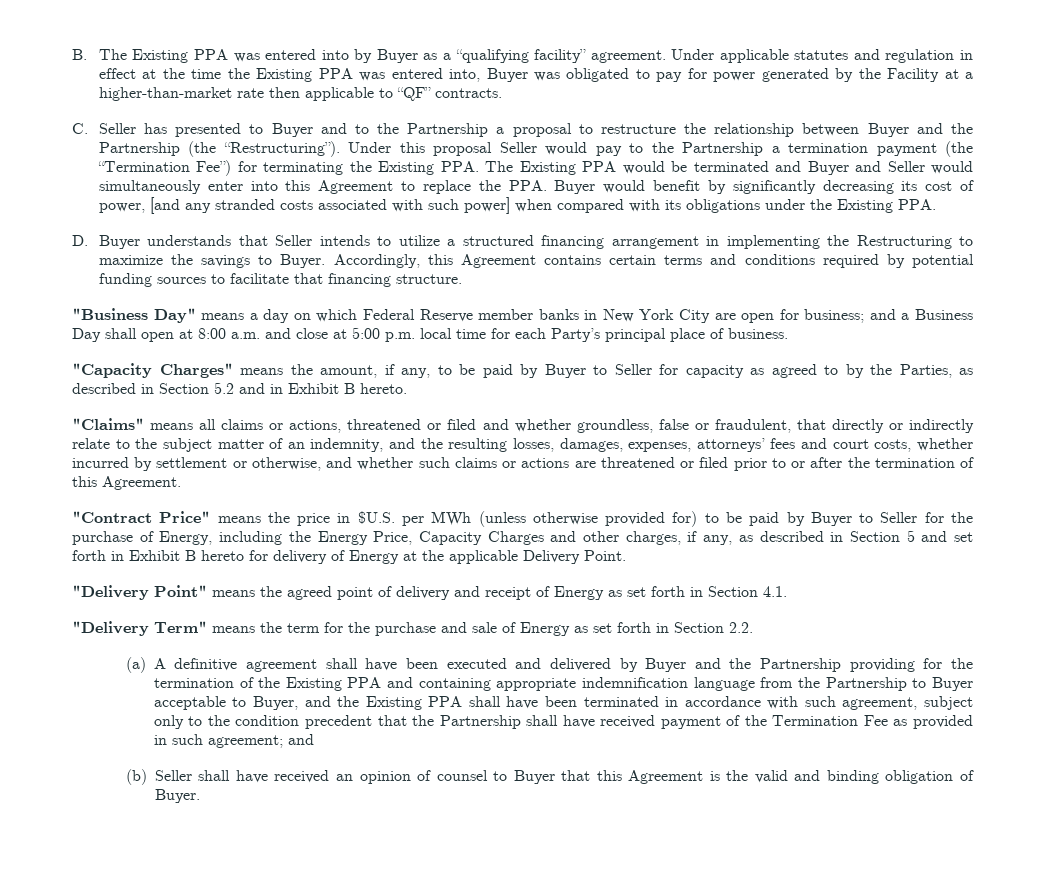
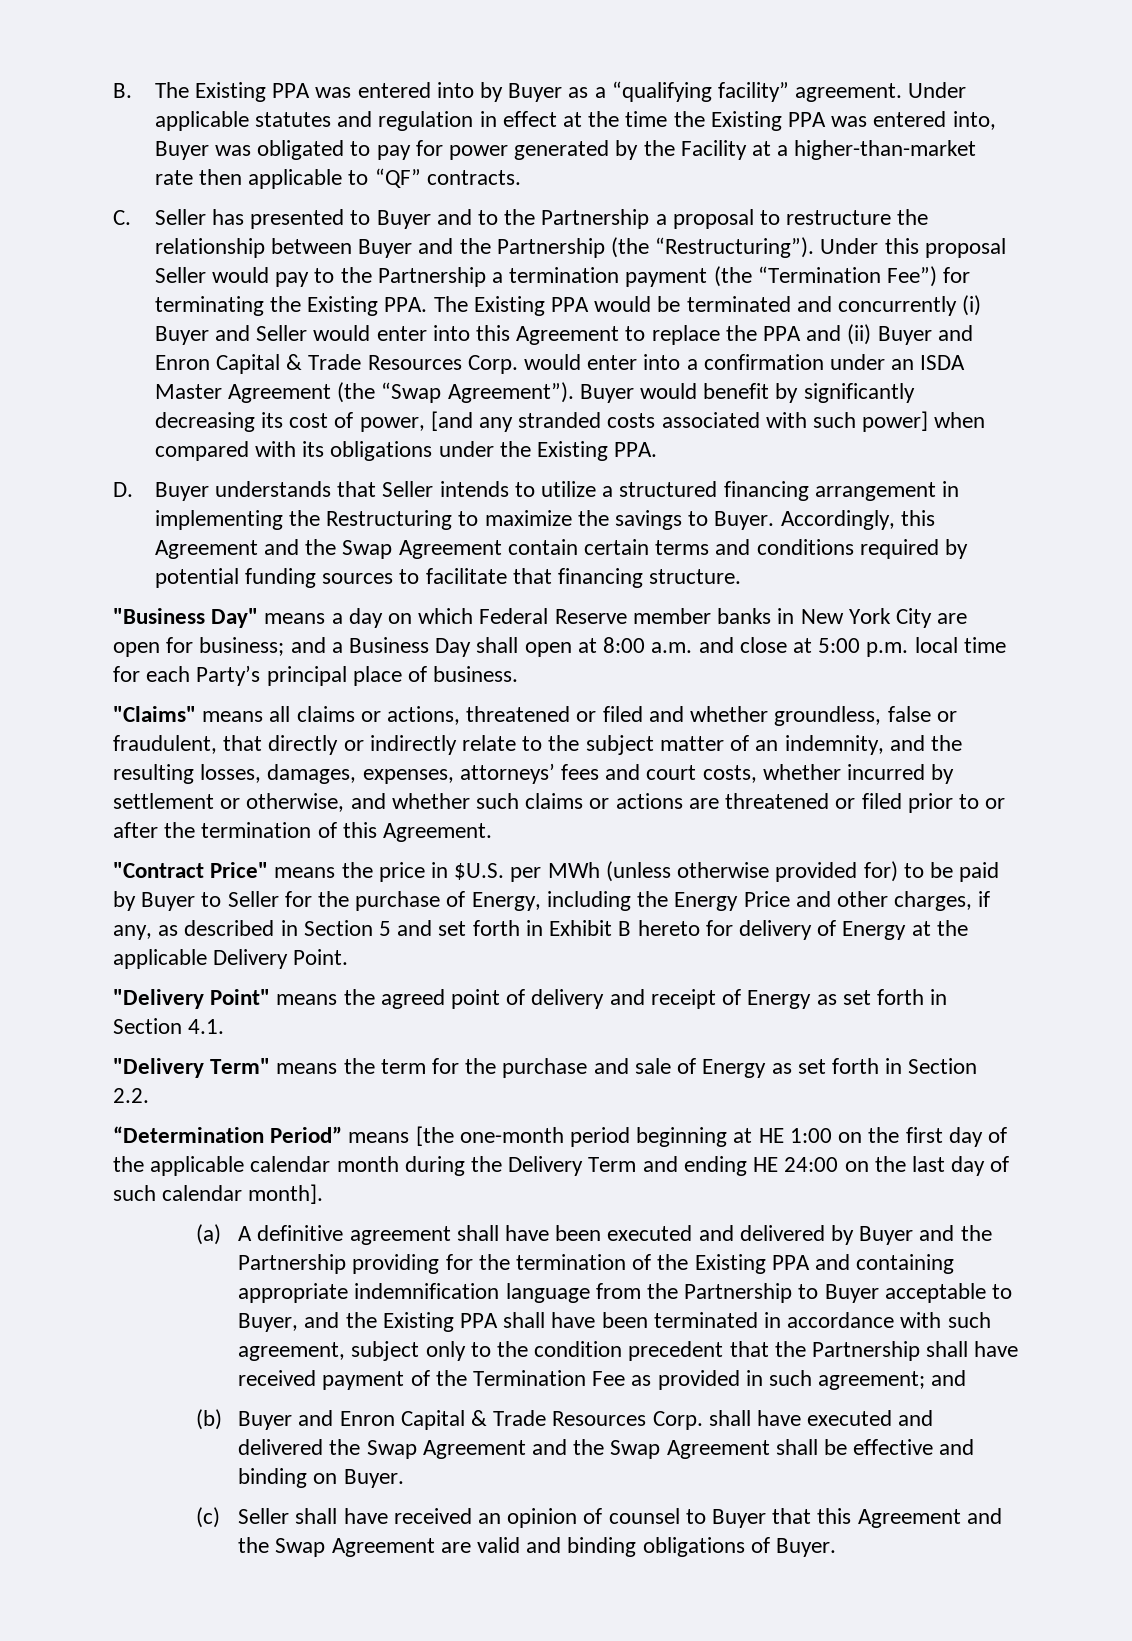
- Under this proposal Seller would pay to the Partnership a termination payment (the “Termination Fee”) for terminating the Existing PPA. The Existing PPA would be terminated and Buyer and Seller would simultaneously enter into this Agreement to replace the PPA. Buyer would benefit by significantly decreasing its cost of power, [and any stranded costs associated with such power] when compared with its obligations under the Existing PPA.
+ Under this proposal Seller would pay to the Partnership a termination payment (the “Termination Fee”) for terminating the Existing PPA. The Existing PPA would be terminated and concurrently (i) Buyer and Seller would enter into this Agreement to replace the PPA and (ii) Buyer and Enron Capital & Trade Resources Corp. would enter into a confirmation under an ISDA Master Agreement (the “Swap Agreement”). Buyer would benefit by significantly decreasing its cost of power, [and any stranded costs associated with such power] when compared with its obligations under the Existing PPA.
- Accordingly, this Agreement contains certain terms and conditions required by potential funding sources to facilitate that financing structure.
+ Accordingly, this Agreement and the Swap Agreement contain certain terms and conditions required by potential funding sources to facilitate that financing structure.
- "Capacity Charges" means the amount, if any, to be paid by Buyer to Seller for capacity as agreed to by the Parties, as described in Section 5.2 and in Exhibit B hereto.
- "Contract Price" means the price in $U.S. per MWh (unless otherwise provided for) to be paid by Buyer to Seller for the purchase of Energy, including the Energy Price, Capacity Charges and other charges, if any, as described in Section 5 and set forth in Exhibit B hereto for delivery of Energy at the applicable Delivery Point.
+ "Contract Price" means the price in $U.S. per MWh (unless otherwise provided for) to be paid by Buyer to Seller for the purchase of Energy, including the Energy Price and other charges, if any, as described in Section 5 and set forth in Exhibit B hereto for delivery of Energy at the applicable Delivery Point.
+ “Determination Period” means [the one-month period beginning at HE 1:00 on the first day of the applicable calendar month during the Delivery Term and ending HE 24:00 on the last day of such calendar month].
- (b) Seller shall have received an opinion of counsel to Buyer that this Agreement is the valid and binding obligation of Buyer.
+ (b) Buyer and Enron Capital & Trade Resources Corp. shall have executed and delivered the Swap Agreement and the Swap Agreement shall be effective and binding on Buyer.
+ (c) Seller shall have received an opinion of counsel to Buyer that this Agreement and the Swap Agreement are valid and binding obligations of Buyer.

